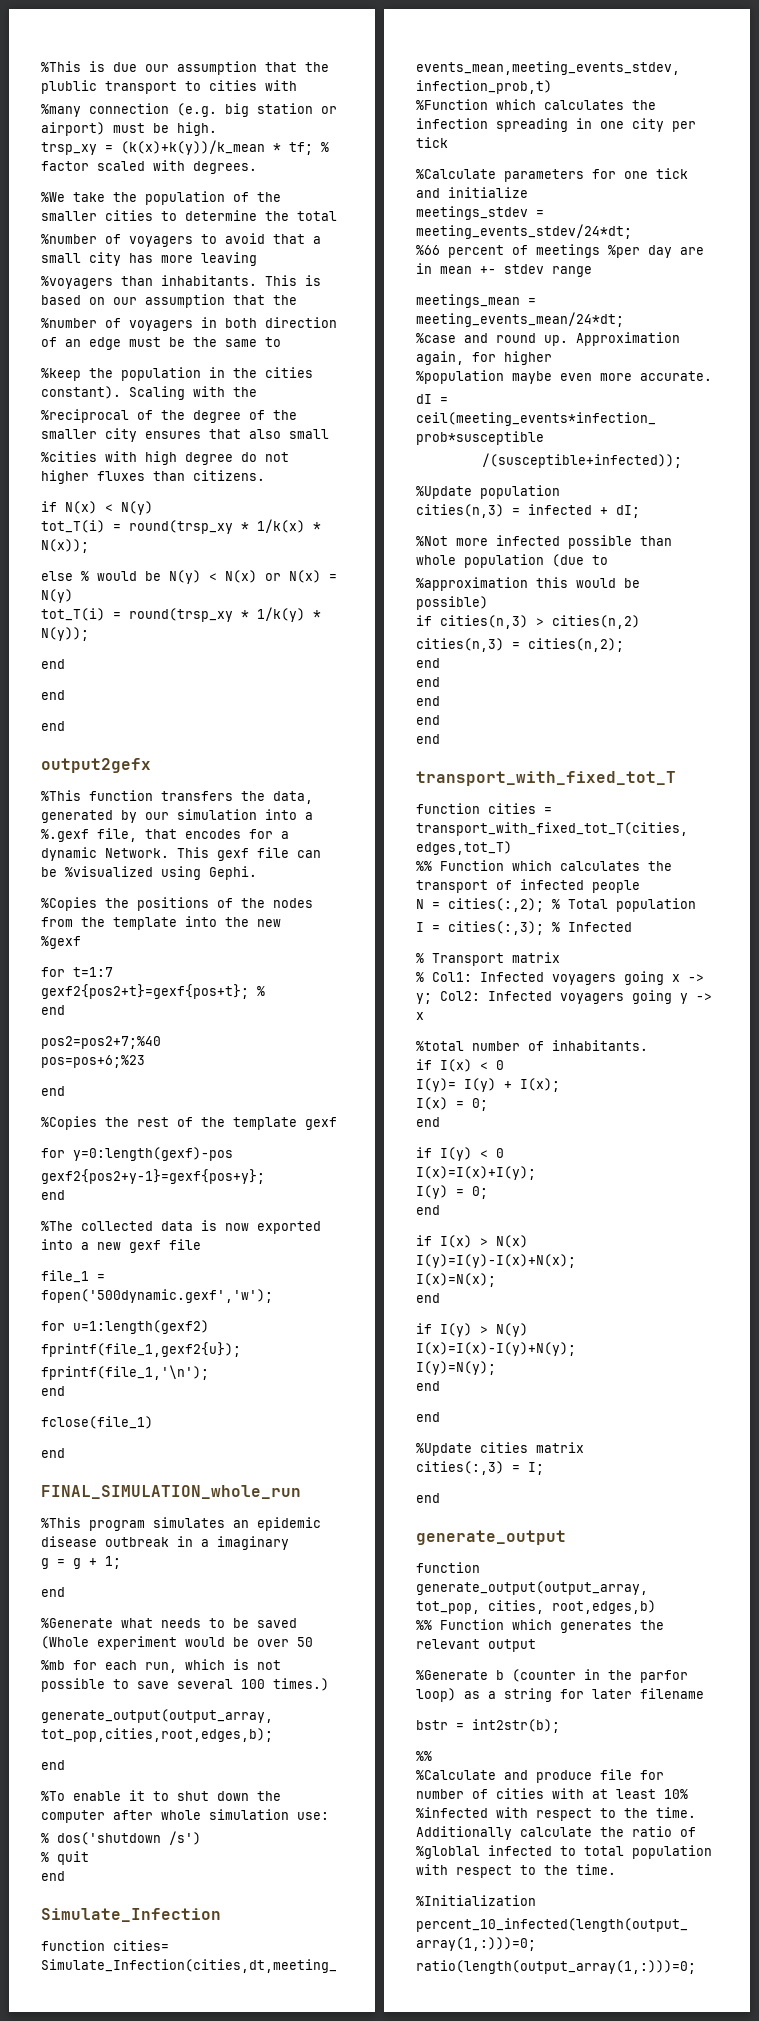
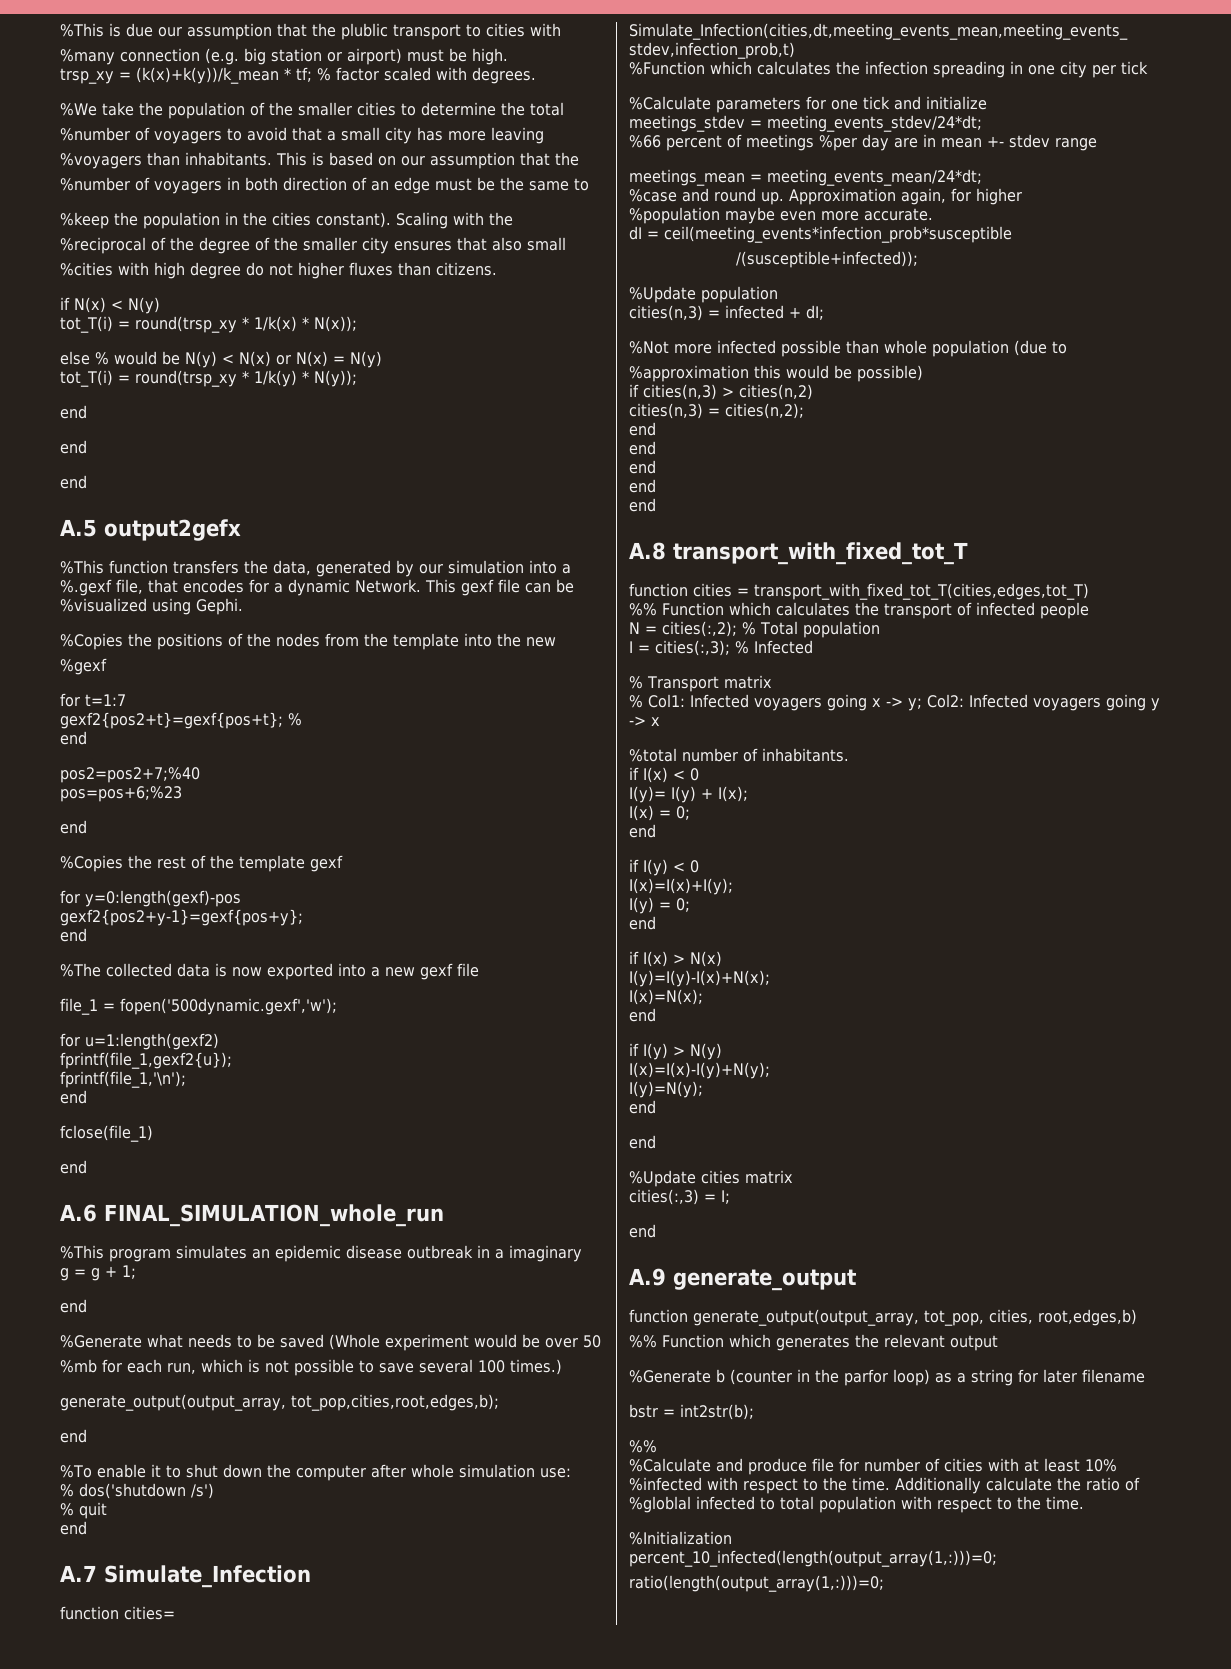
- output2gefx
+ A.5 output2gefx
- FINAL_SIMULATION_whole_run
+ A.6 FINAL_SIMULATION_whole_run
- Simulate_Infection
+ A.7 Simulate_Infection
- transport_with_fixed_tot_T
+ A.8 transport_with_fixed_tot_T
- generate_output
+ A.9 generate_output

